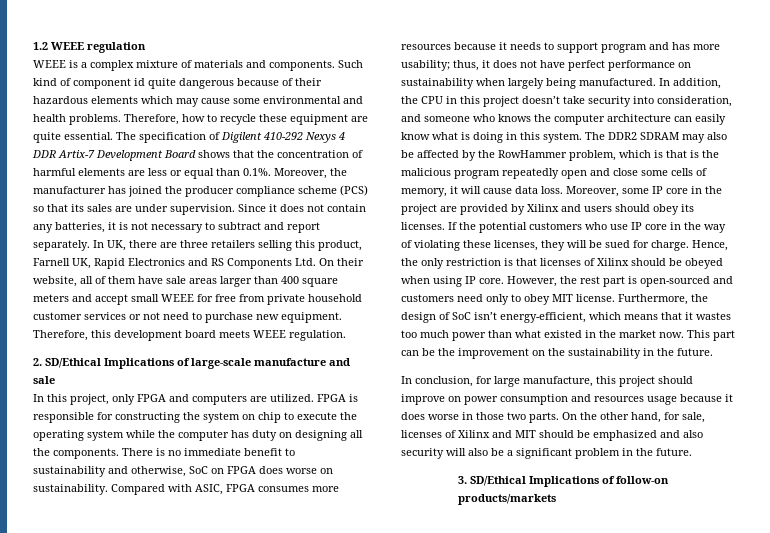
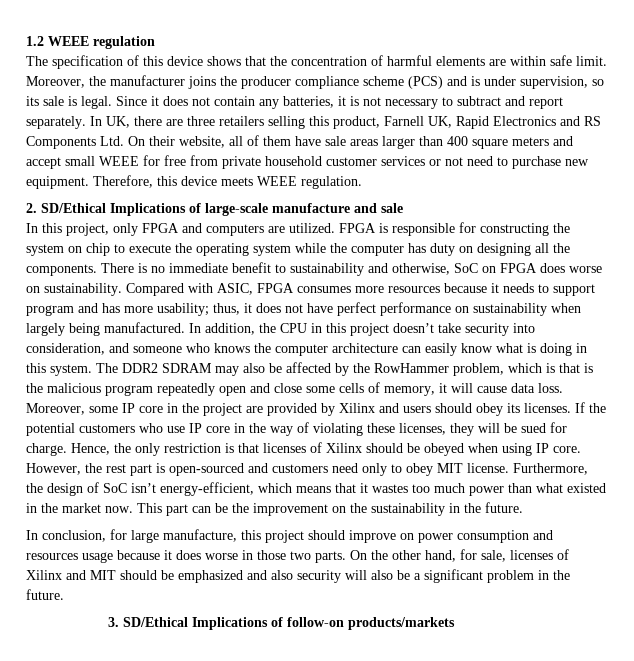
- WEEE is a complex mixture of materials and components. Such kind of component id quite dangerous because of their hazardous elements which may cause some environmental and health problems. Therefore, how to recycle these equipment are quite essential. The specification of Digilent 410-292 Nexys 4 DDR Artix-7 Development Board shows that the concentration of harmful elements are less or equal than 0.1%. Moreover, the manufacturer has joined the producer compliance scheme (PCS) so that its sales are under supervision.
+ The specification of this device shows that the concentration of harmful elements are within safe limit. Moreover, the manufacturer joins the producer compliance scheme (PCS) and is under supervision, so its sale is legal.
- Therefore, this development board meets WEEE regulation.
+ Therefore, this device meets WEEE regulation.

